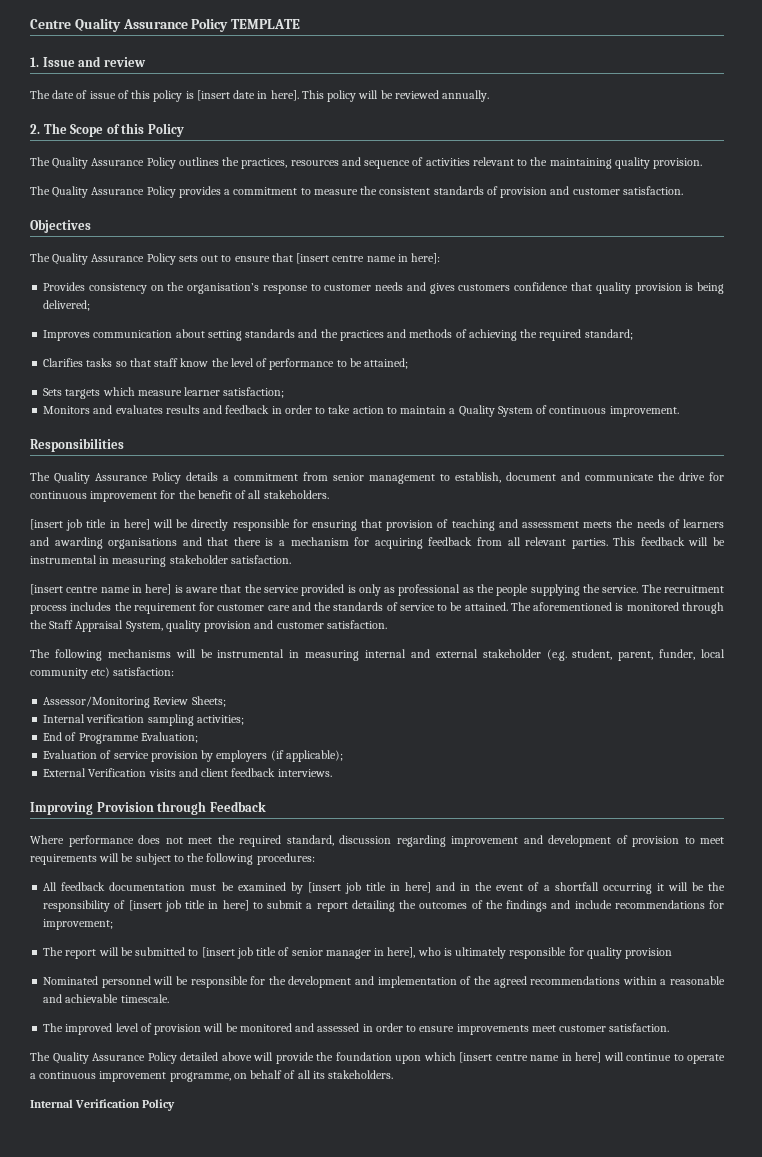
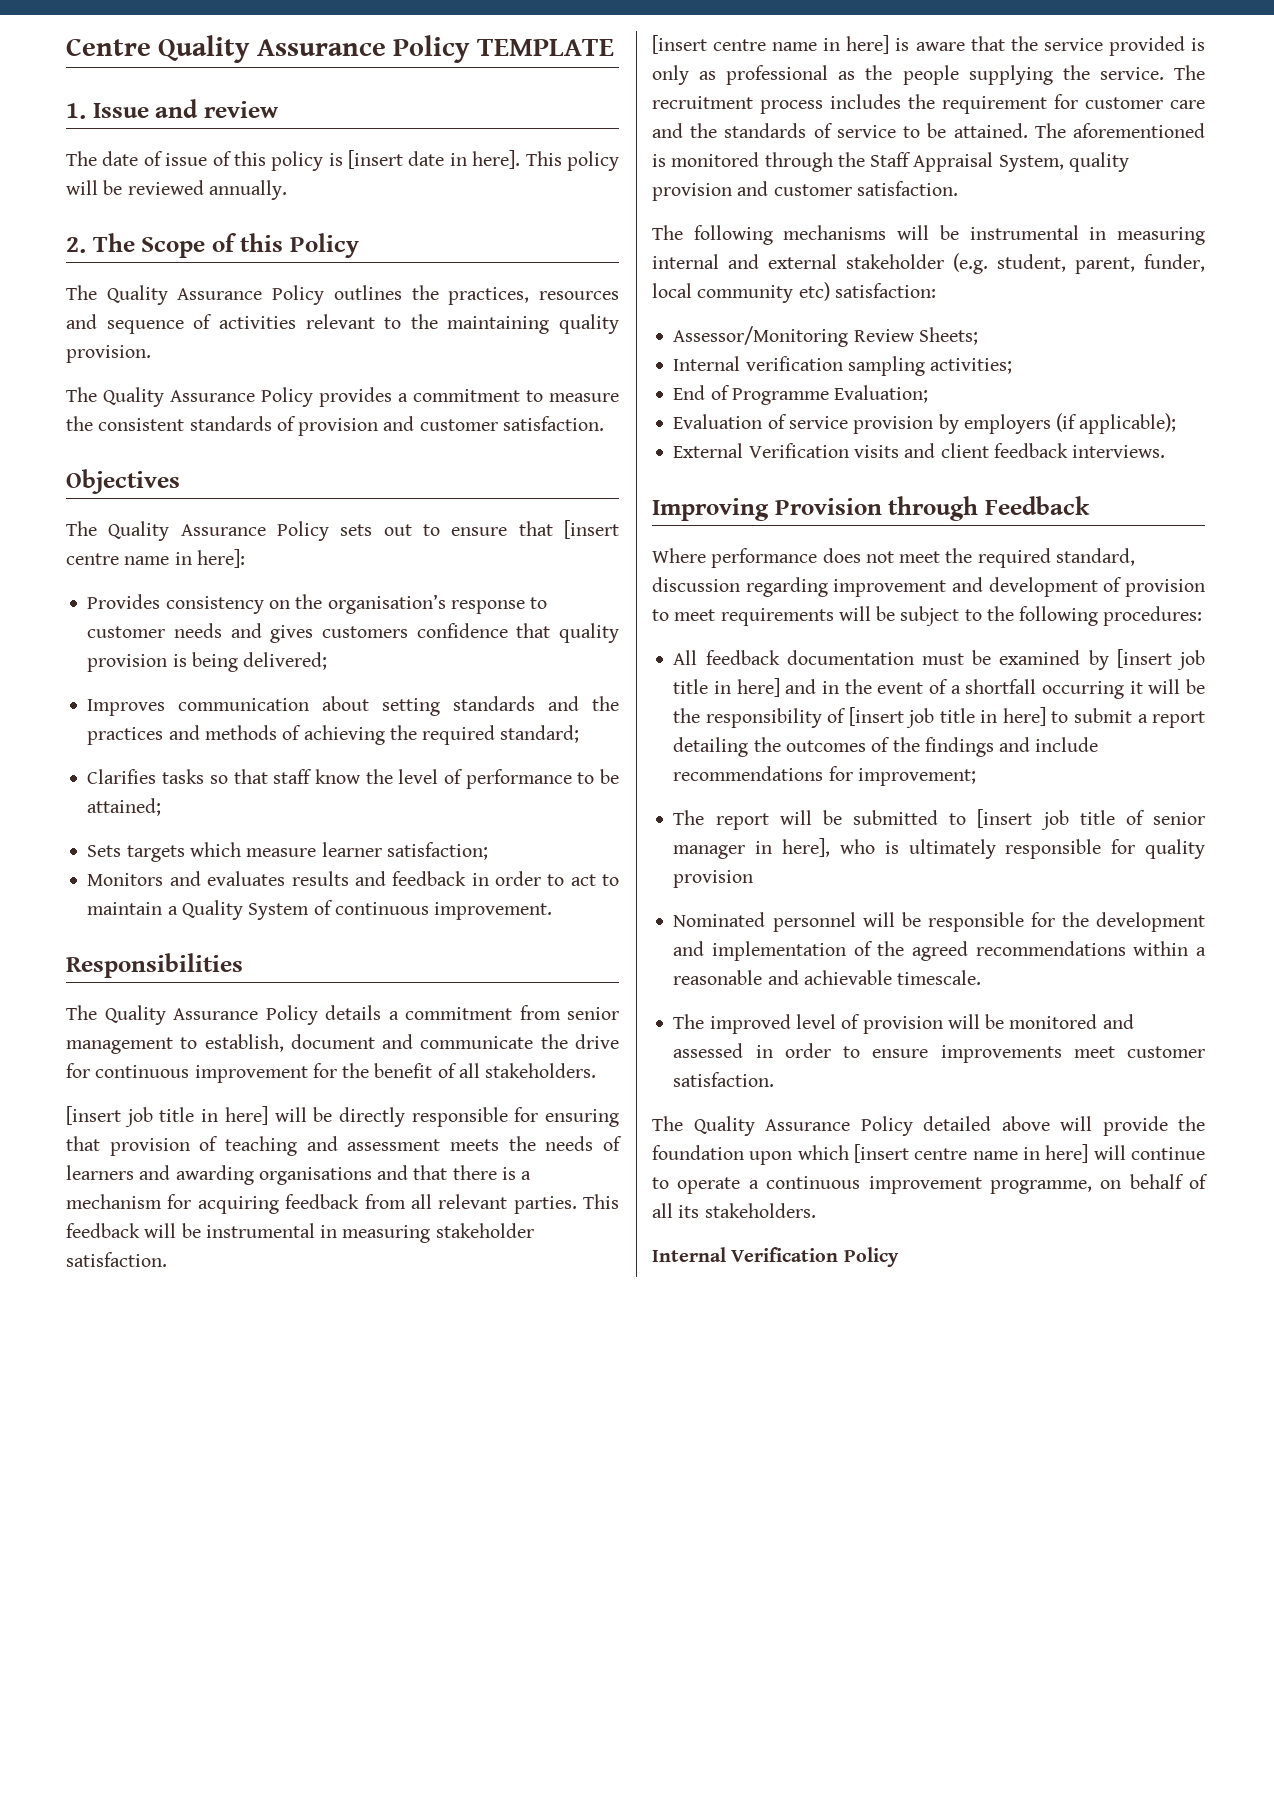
- Monitors and evaluates results and feedback in order to take action to maintain a Quality System of continuous improvement.
+ Monitors and evaluates results and feedback in order to act to maintain a Quality System of continuous improvement.

